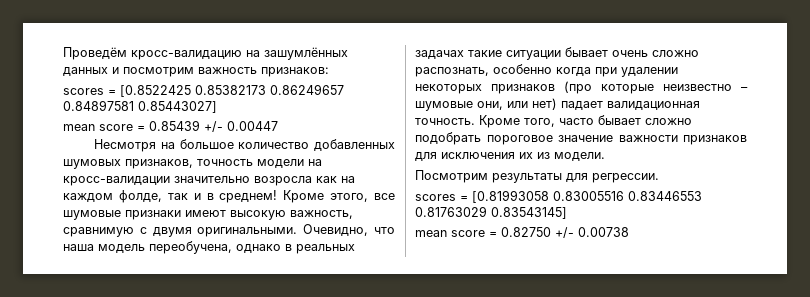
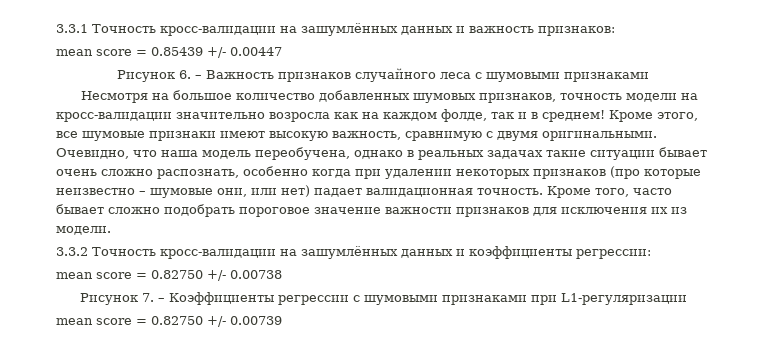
- Проведём кросс-валидацию на зашумлённых данных и посмотрим важность признаков:
+ 3.3.1 Точность кросс-валидации на зашумлённых данных и важность признаков:
- scores = [0.8522425 0.85382173 0.86249657 0.84897581 0.85443027]
+ Рисунок 6. – Важность признаков случайного леса с шумовыми признаками
- Посмотрим результаты для регрессии.
- scores = [0.81993058 0.83005516 0.83446553 0.81763029 0.83543145]
+ 3.3.2 Точность кросс-валидации на зашумлённых данных и коэффициенты регрессии:
+ Рисунок 7. – Коэффициенты регрессии с шумовыми признаками при L1-регуляризации
+ mean score = 0.82750 +/- 0.00739

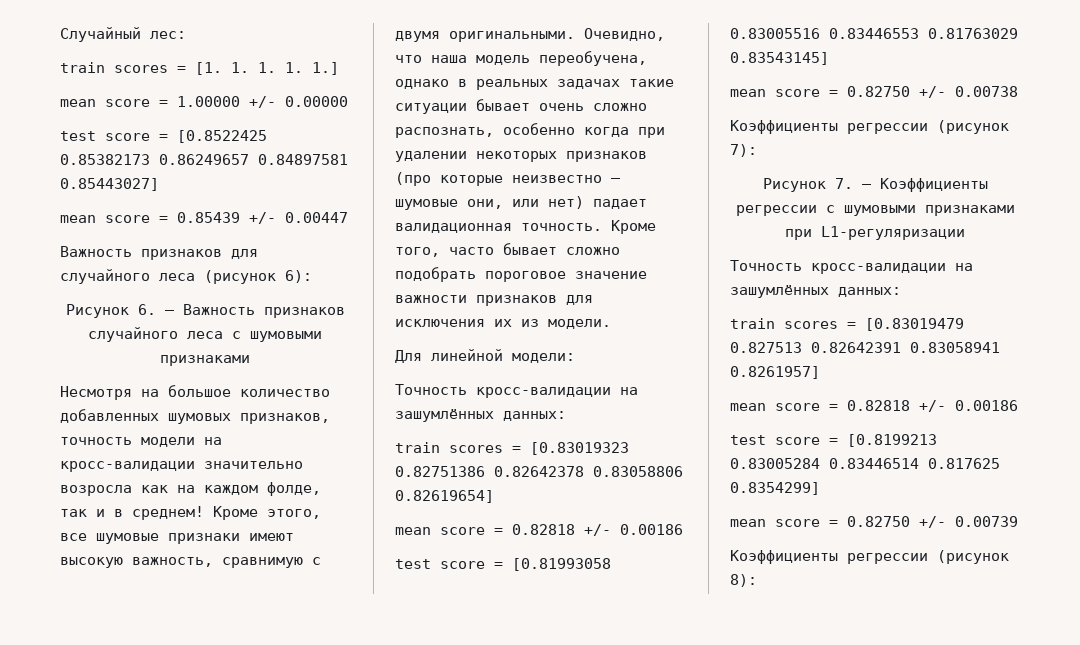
- 3.3.1 Точность кросс-валидации на зашумлённых данных и важность признаков:
+ Случайный лес:
+ train scores = [1. 1. 1. 1. 1.]
+ mean score = 1.00000 +/- 0.00000
+ test score = [0.8522425 0.85382173 0.86249657 0.84897581 0.85443027]
+ Важность признаков для случайного леса (рисунок 6):
- 3.3.2 Точность кросс-валидации на зашумлённых данных и коэффициенты регрессии:
+ Для линейной модели:
+ Точность кросс-валидации на зашумлённых данных:
+ train scores = [0.83019323 0.82751386 0.82642378 0.83058806 0.82619654]
+ mean score = 0.82818 +/- 0.00186
+ test score = [0.81993058 0.83005516 0.83446553 0.81763029 0.83543145]
+ Коэффициенты регрессии (рисунок 7):
  Рисунок 7. – Коэффициенты регрессии с шумовыми признаками при L1-регуляризации
+ Точность кросс-валидации на зашумлённых данных:
+ train scores = [0.83019479 0.827513 0.82642391 0.83058941 0.8261957]
+ mean score = 0.82818 +/- 0.00186
+ test score = [0.8199213 0.83005284 0.83446514 0.817625 0.8354299]
+ Коэффициенты регрессии (рисунок 8):

